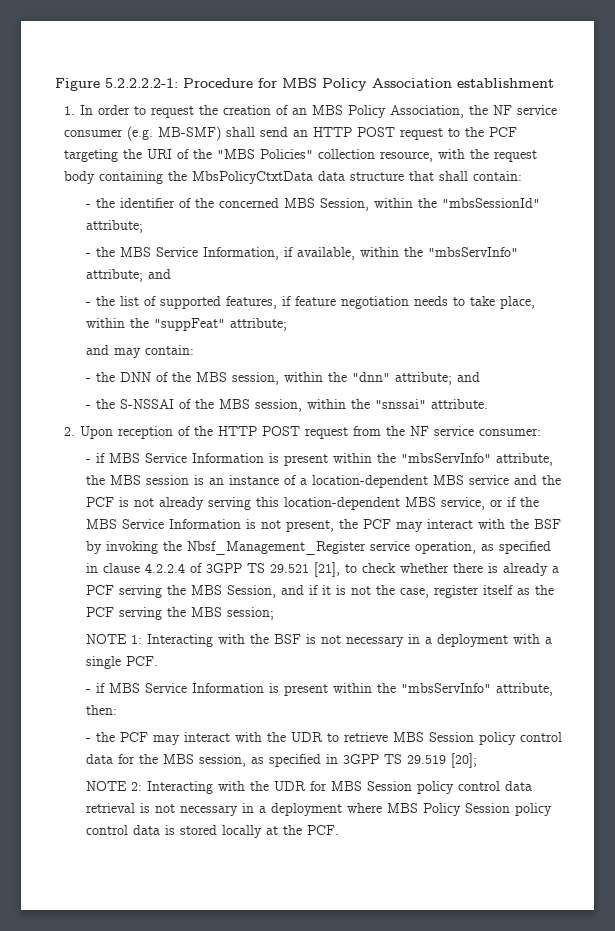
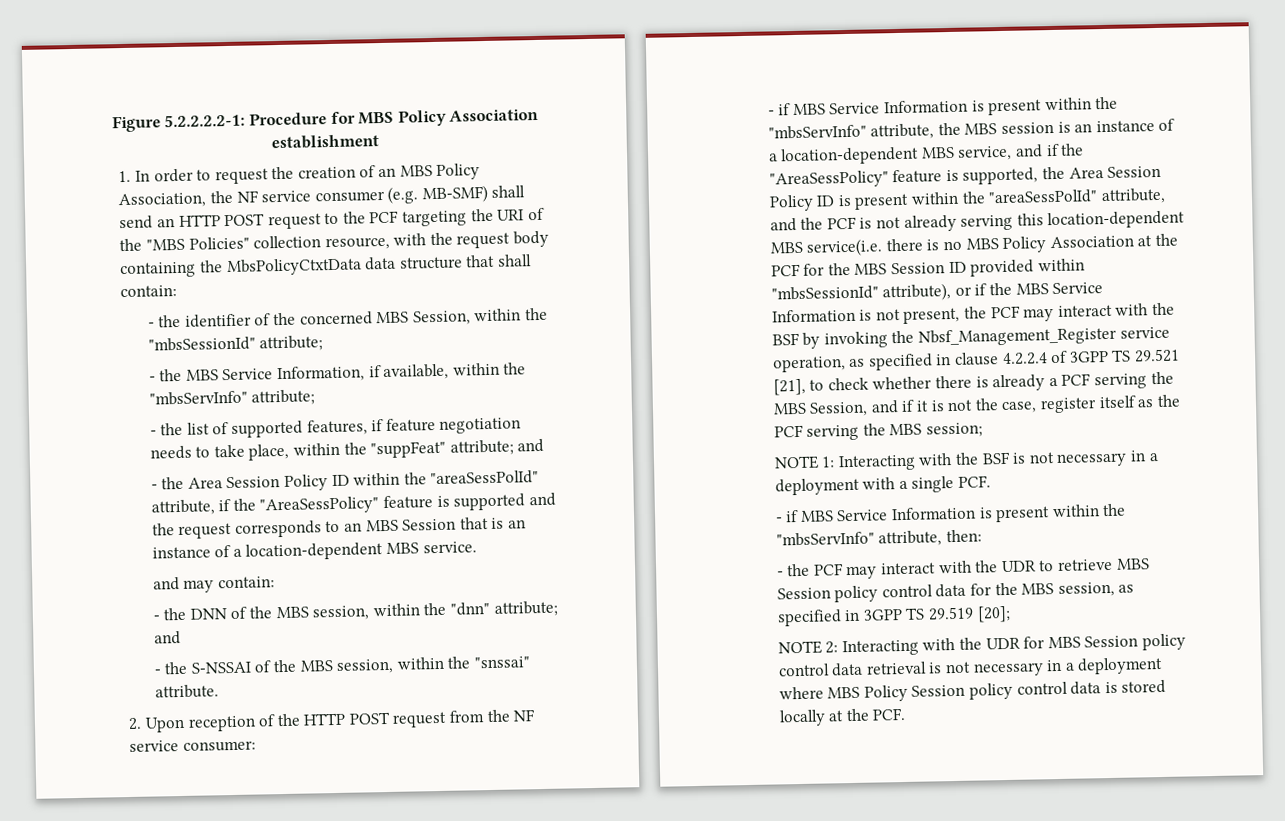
- - the MBS Service Information, if available, within the "mbsServInfo" attribute; and
+ - the MBS Service Information, if available, within the "mbsServInfo" attribute;
- - the list of supported features, if feature negotiation needs to take place, within the "suppFeat" attribute;
+ - the list of supported features, if feature negotiation needs to take place, within the "suppFeat" attribute; and
+ - the Area Session Policy ID within the "areaSessPolId" attribute, if the "AreaSessPolicy" feature is supported and the request corresponds to an MBS Session that is an instance of a location-dependent MBS service.
- - if MBS Service Information is present within the "mbsServInfo" attribute, the MBS session is an instance of a location-dependent MBS service and the PCF is not already serving this location-dependent MBS service, or if the MBS Service Information is not present, the PCF may interact with the BSF by invoking the Nbsf_Management_Register service operation, as specified in clause 4.2.2.4 of 3GPP TS 29.521 [21], to check whether there is already a PCF serving the MBS Session, and if it is not the case, register itself as the PCF serving the MBS session;
+ - if MBS Service Information is present within the "mbsServInfo" attribute, the MBS session is an instance of a location-dependent MBS service, and if the "AreaSessPolicy" feature is supported, the Area Session Policy ID is present within the "areaSessPolId" attribute, and the PCF is not already serving this location-dependent MBS service(i.e. there is no MBS Policy Association at the PCF for the MBS Session ID provided within "mbsSessionId" attribute), or if the MBS Service Information is not present, the PCF may interact with the BSF by invoking the Nbsf_Management_Register service operation, as specified in clause 4.2.2.4 of 3GPP TS 29.521 [21], to check whether there is already a PCF serving the MBS Session, and if it is not the case, register itself as the PCF serving the MBS session;

